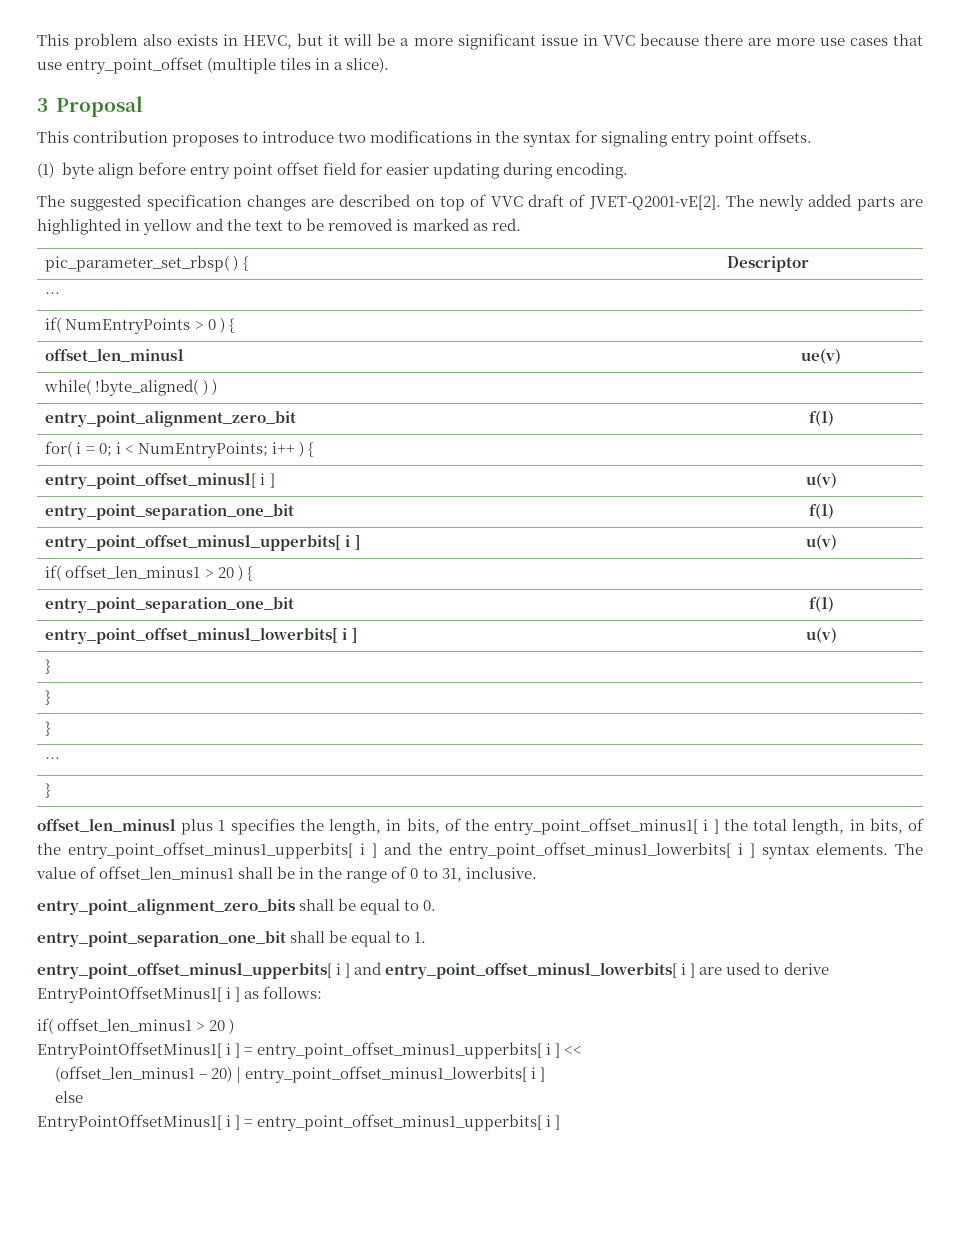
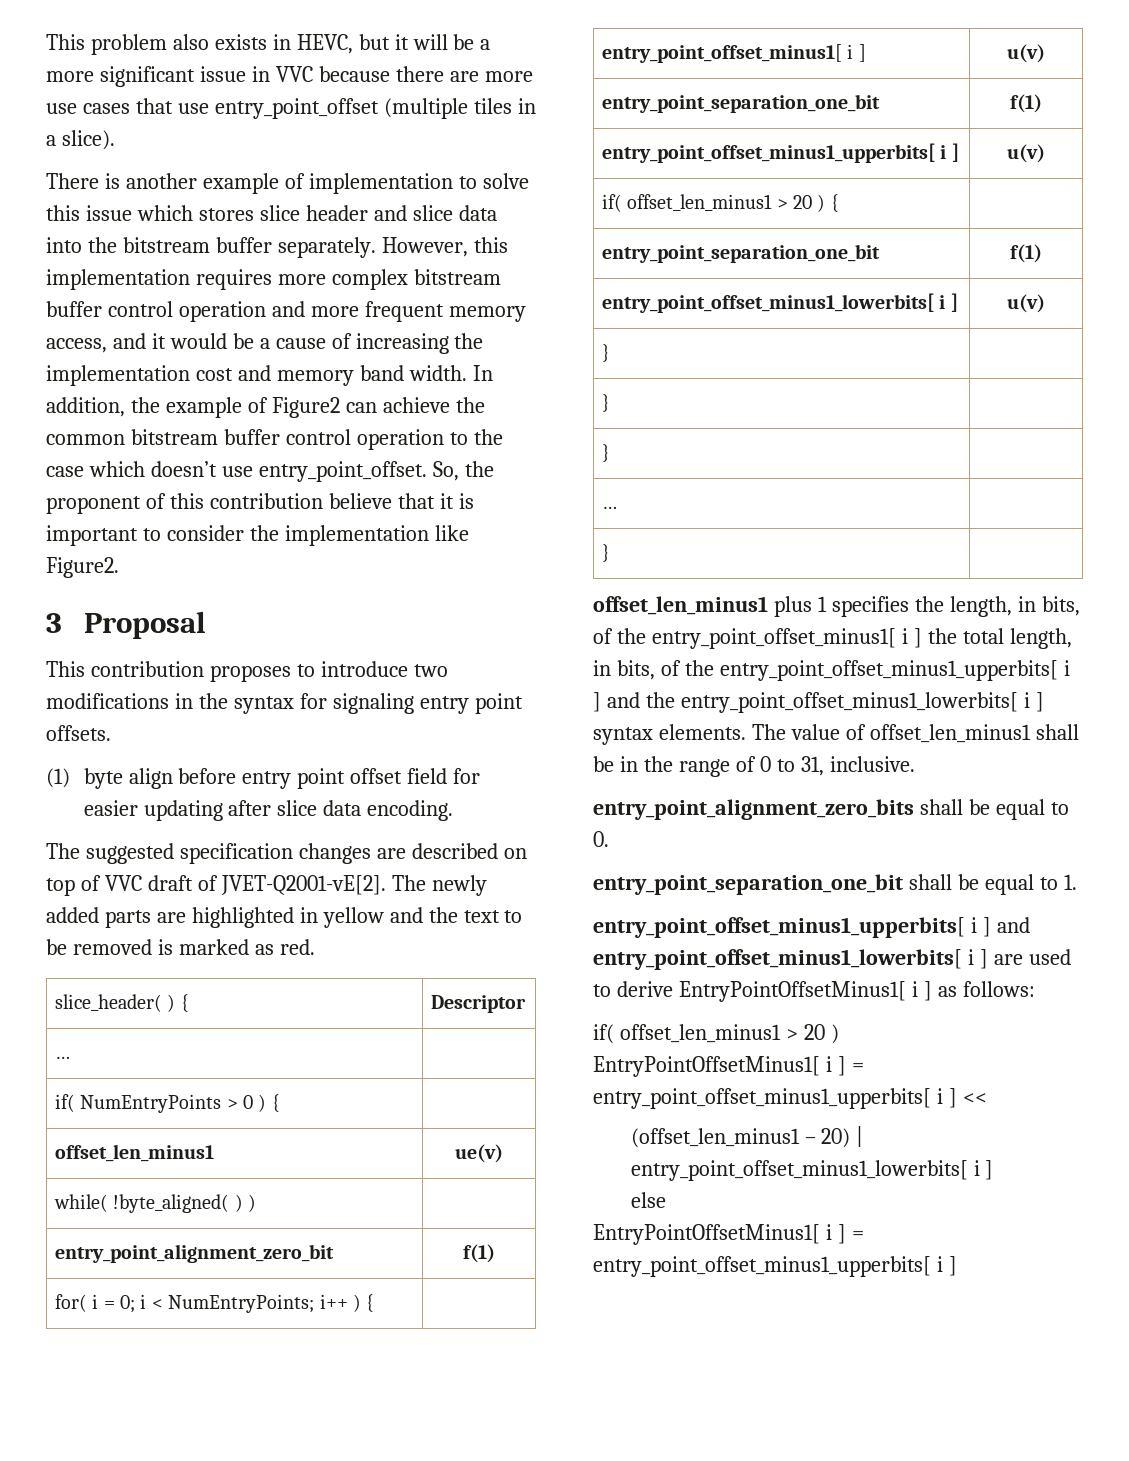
+ There is another example of implementation to solve this issue which stores slice header and slice data into the bitstream buffer separately. However, this implementation requires more complex bitstream buffer control operation and more frequent memory access, and it would be a cause of increasing the implementation cost and memory band width. In addition, the example of Figure2 can achieve the common bitstream buffer control operation to the case which doesn’t use entry_point_offset. So, the proponent of this contribution believe that it is important to consider the implementation like Figure2.
- (1) byte align before entry point offset field for easier updating during encoding.
+ (1) byte align before entry point offset field for easier updating after slice data encoding.
- pic_parameter_set_rbsp( ) { | Descriptor
+ slice_header( ) { | Descriptor

